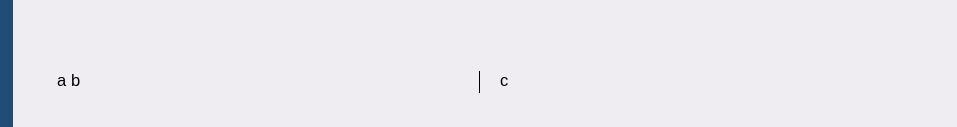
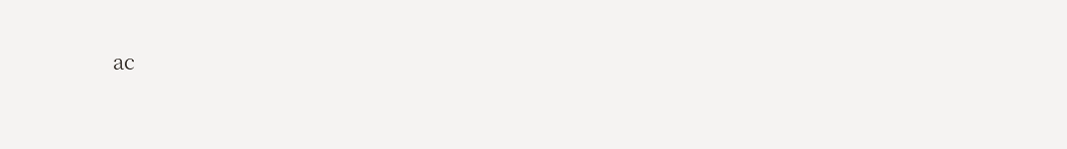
- a b
- c
+ ac

